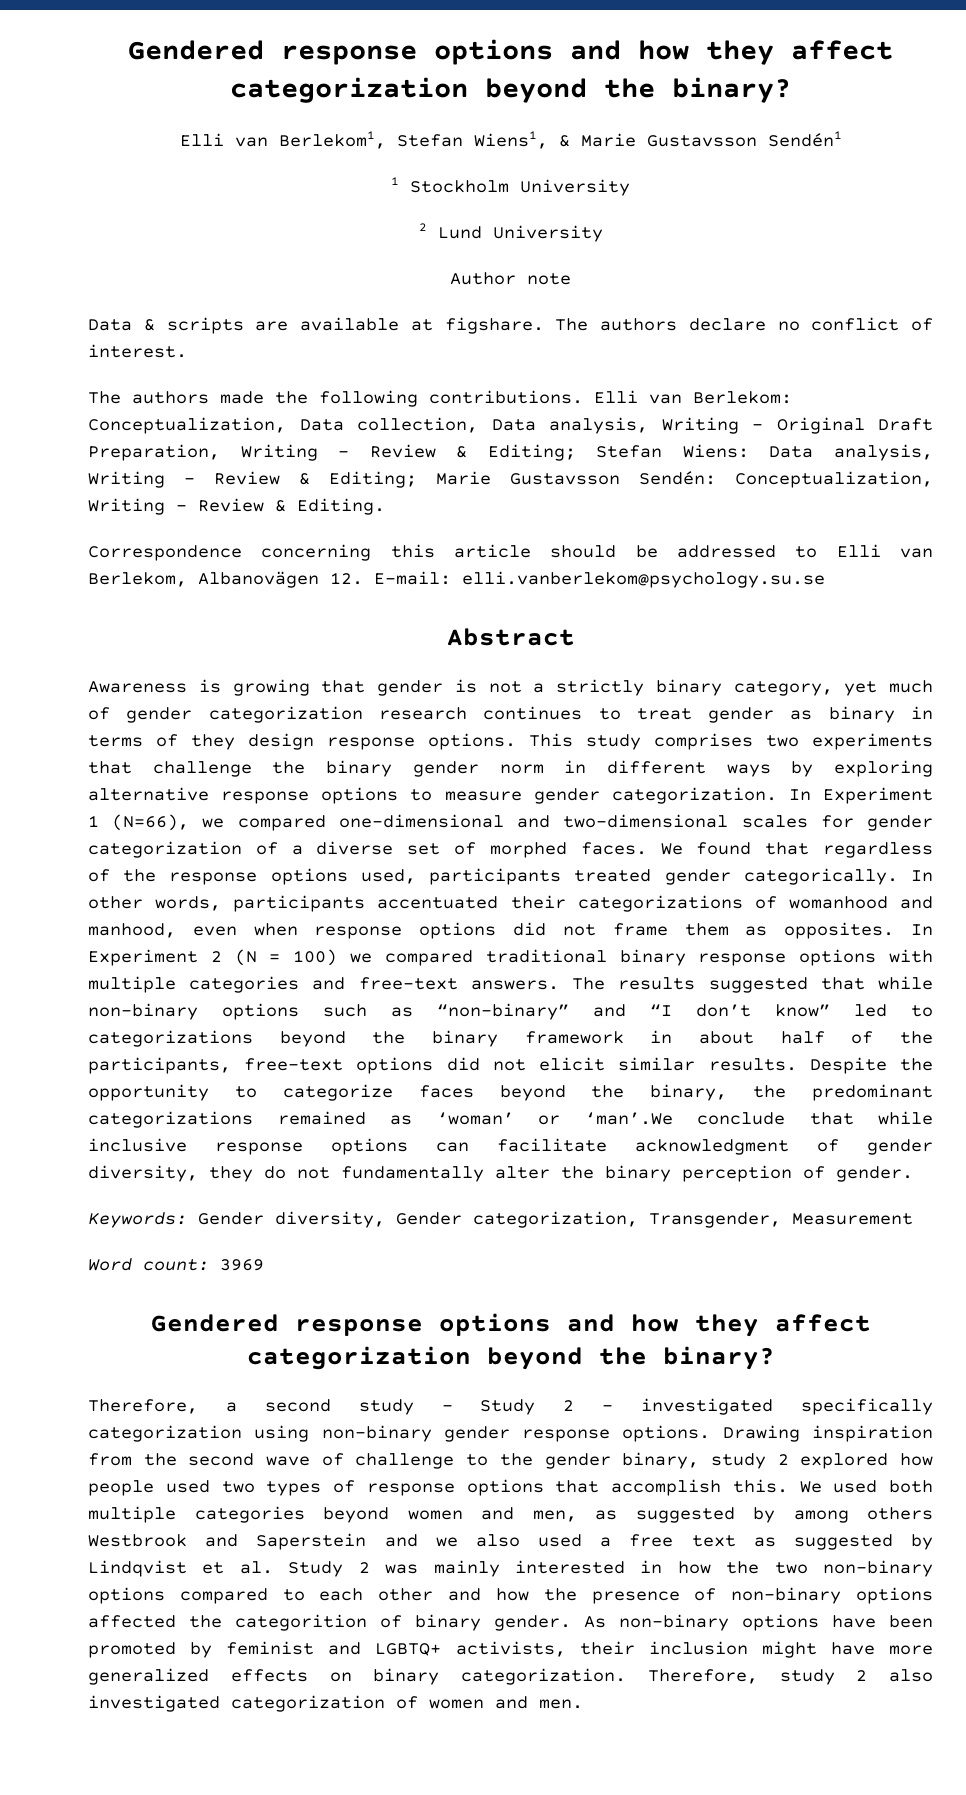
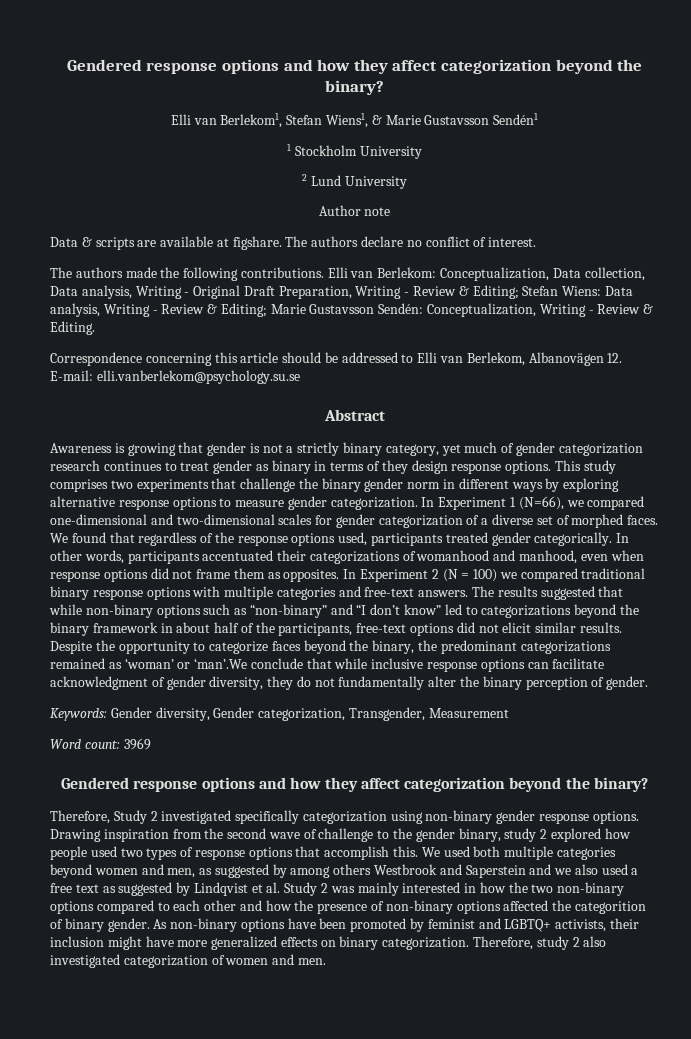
- Therefore, a second study - Study 2 - investigated specifically categorization using non-binary gender response options.
+ Therefore, Study 2 investigated specifically categorization using non-binary gender response options.

